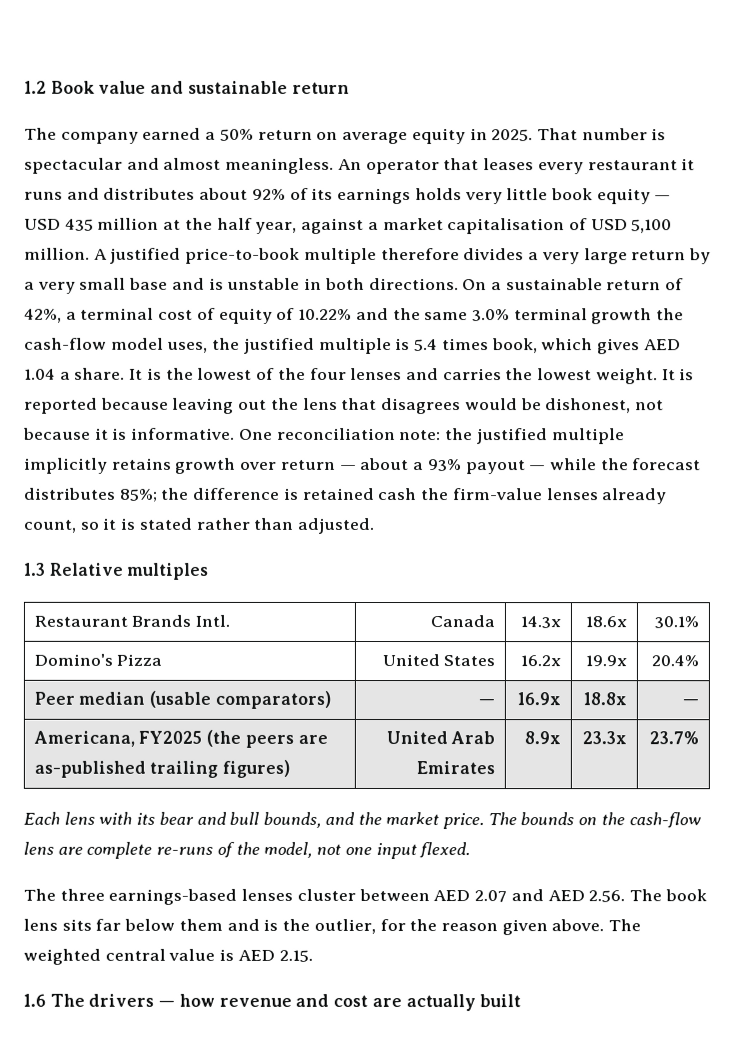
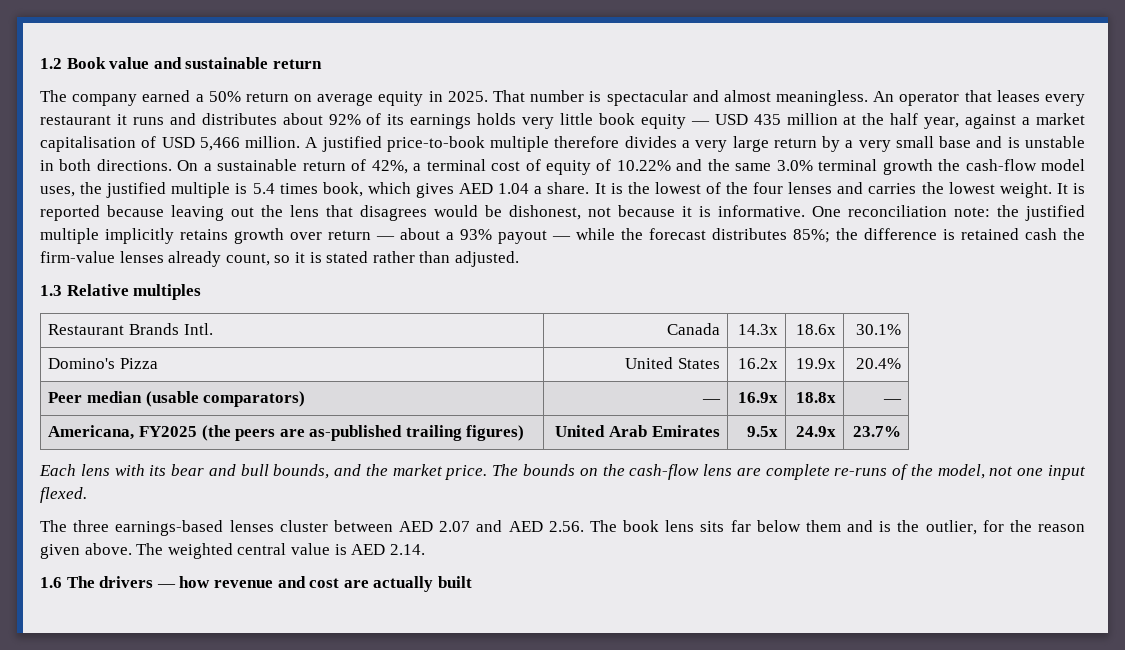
- An operator that leases every restaurant it runs and distributes about 92% of its earnings holds very little book equity — USD 435 million at the half year, against a market capitalisation of USD 5,100 million.
+ An operator that leases every restaurant it runs and distributes about 92% of its earnings holds very little book equity — USD 435 million at the half year, against a market capitalisation of USD 5,466 million.
- Americana, FY2025 (the peers are as-published trailing figures) | United Arab Emirates | 8.9x | 23.3x | 23.7%
+ Americana, FY2025 (the peers are as-published trailing figures) | United Arab Emirates | 9.5x | 24.9x | 23.7%
- The weighted central value is AED 2.15.
+ The weighted central value is AED 2.14.

